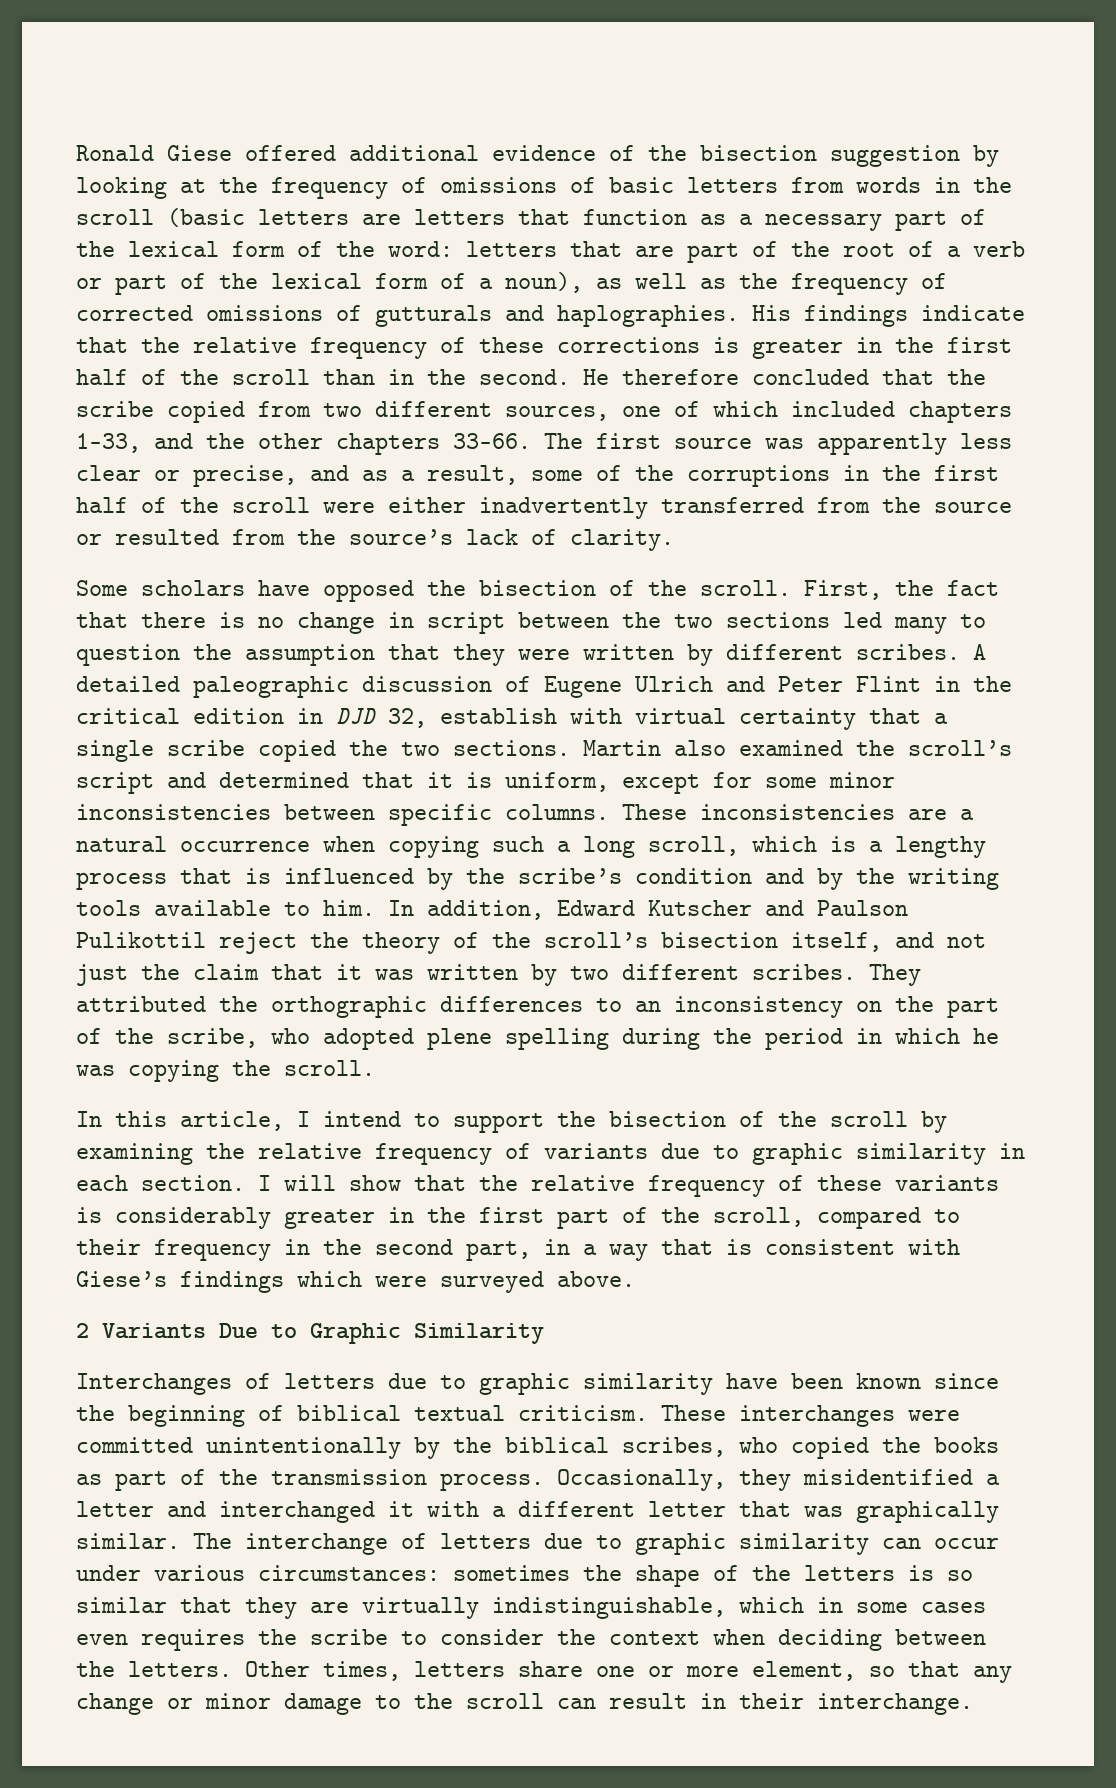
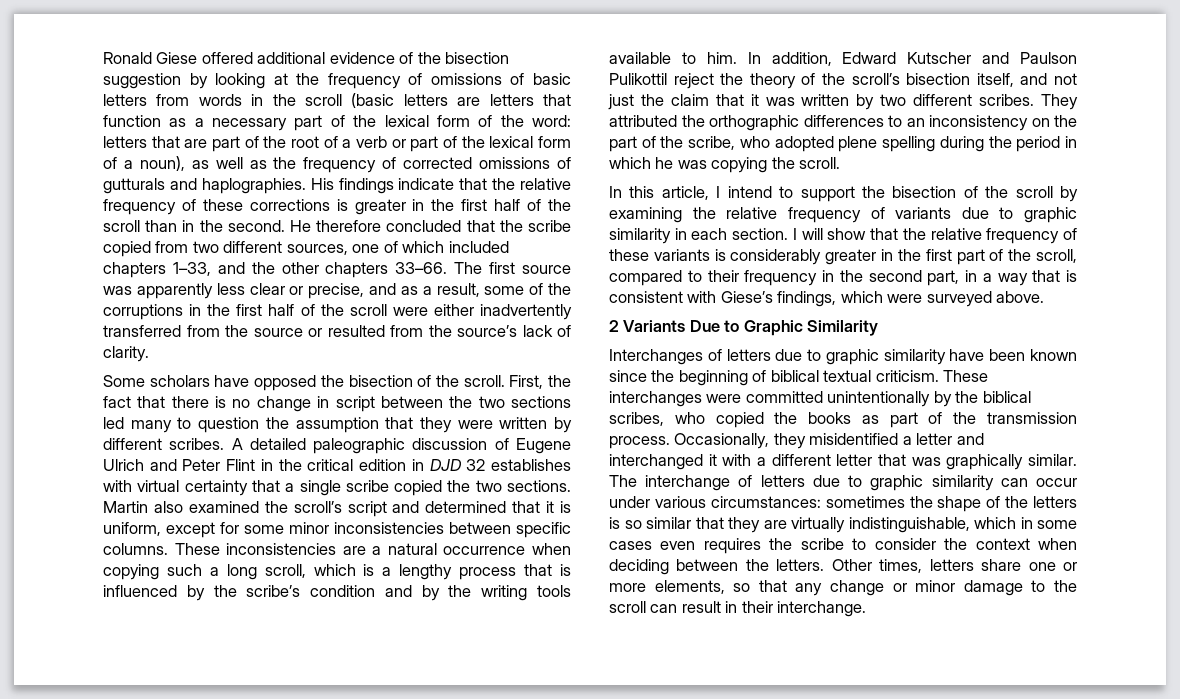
- A detailed paleographic discussion of Eugene Ulrich and Peter Flint in the critical edition in DJD 32, establish with virtual certainty that a single scribe copied the two sections.
+ A detailed paleographic discussion of Eugene Ulrich and Peter Flint in the critical edition in DJD 32 establishes with virtual certainty that a single scribe copied the two sections.
- I will show that the relative frequency of these variants is considerably greater in the first part of the scroll, compared to their frequency in the second part, in a way that is consistent with Giese’s findings which were surveyed above.
+ I will show that the relative frequency of these variants is considerably greater in the first part of the scroll, compared to their frequency in the second part, in a way that is consistent with Giese’s findings, which were surveyed above.
- Other times, letters share one or more element, so that any change or minor damage to the scroll can result in their interchange.
+ Other times, letters share one or more elements, so that any change or minor damage to the scroll can result in their interchange.

